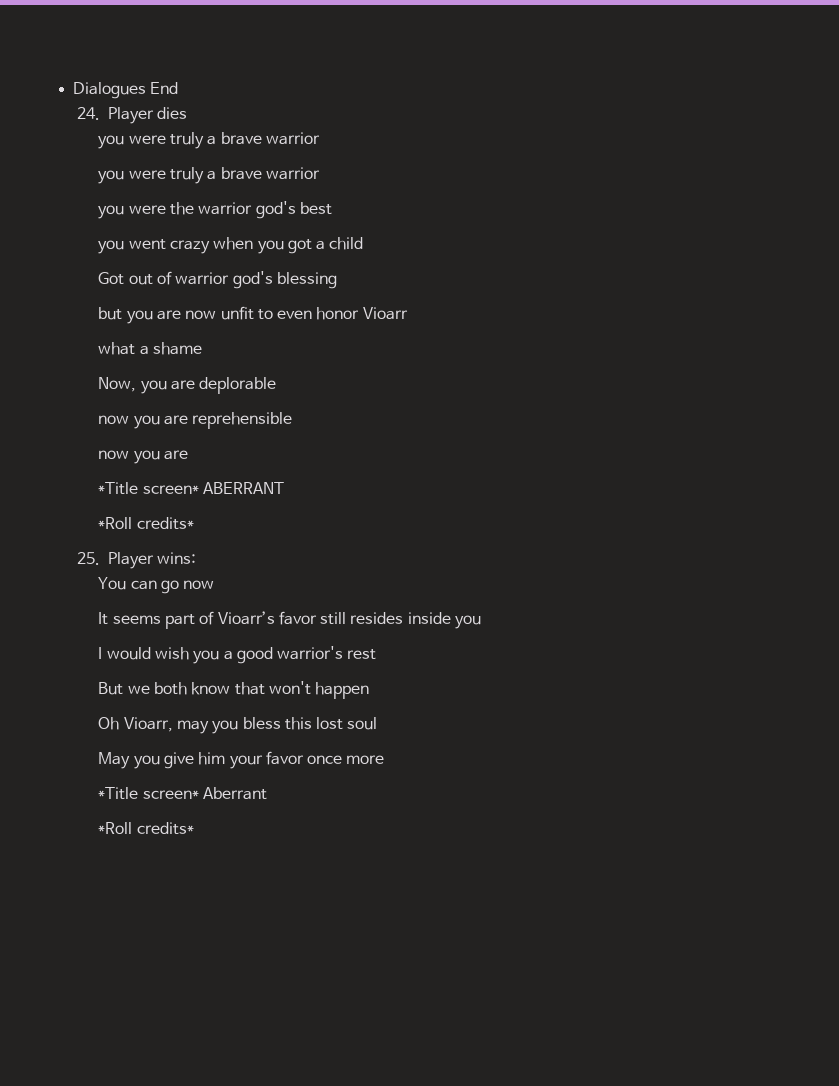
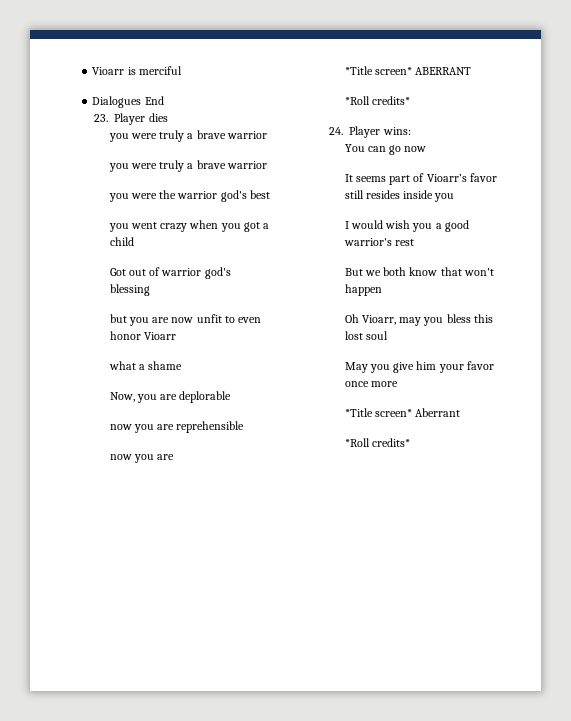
+ Vioarr is merciful
- 24. Player dies
+ 23. Player dies
- 25. Player wins:
+ 24. Player wins:

